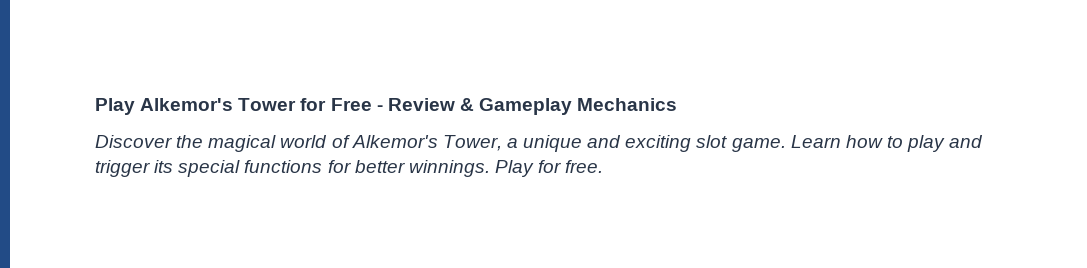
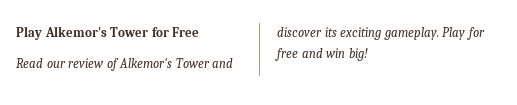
- Play Alkemor's Tower for Free - Review & Gameplay Mechanics
- Discover the magical world of Alkemor's Tower, a unique and exciting slot game. Learn how to play and trigger its special functions for better winnings. Play for free.
+ Play Alkemor's Tower for Free
+ Read our review of Alkemor's Tower and discover its exciting gameplay. Play for free and win big!

